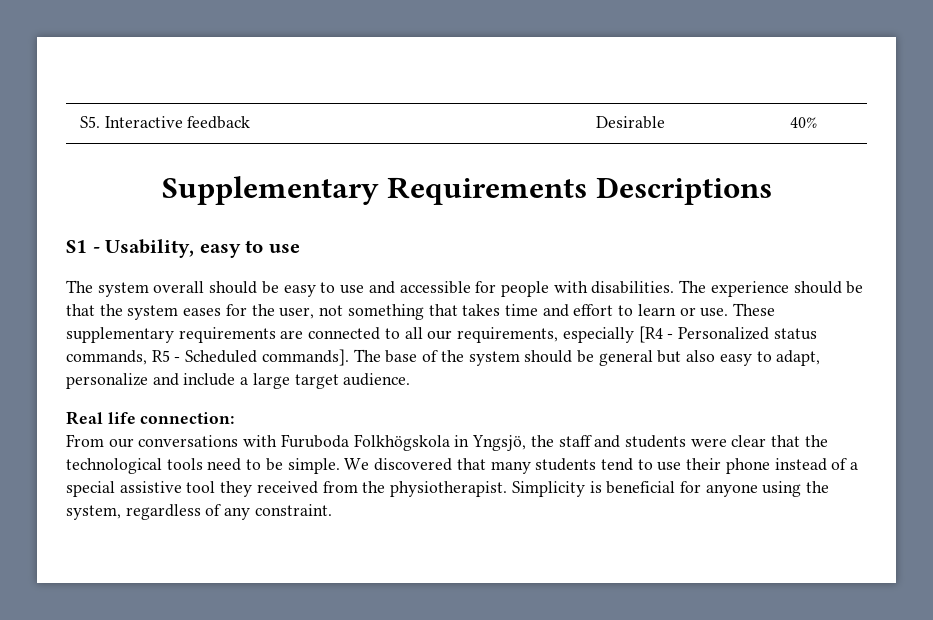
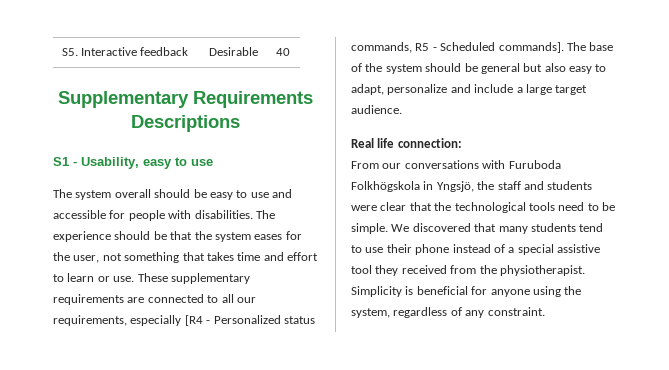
- S5. Interactive feedback | Desirable | 40%
+ S5. Interactive feedback | Desirable | 40

